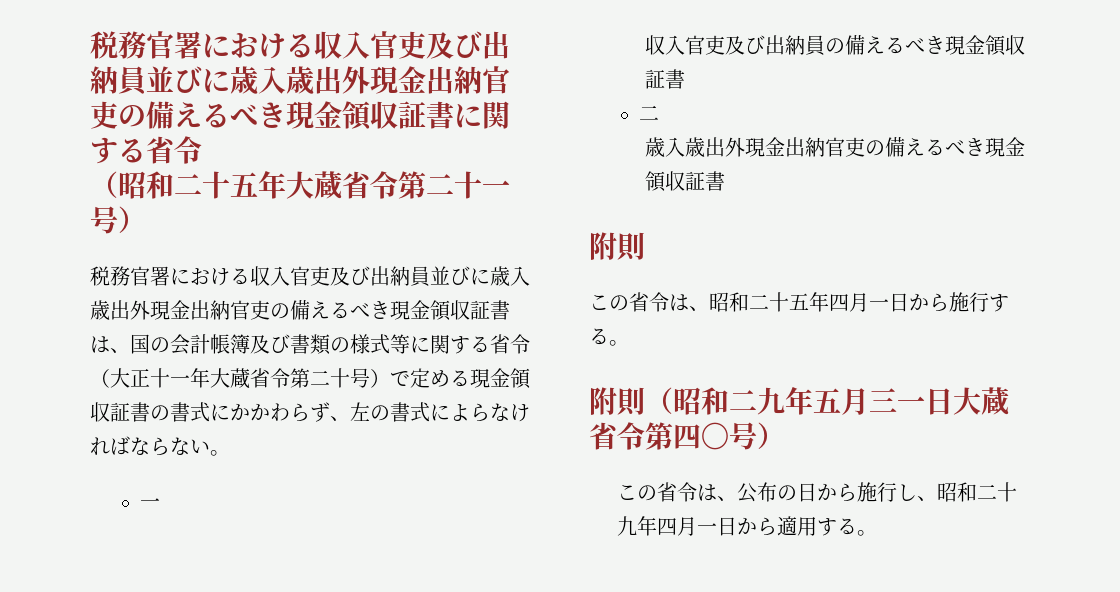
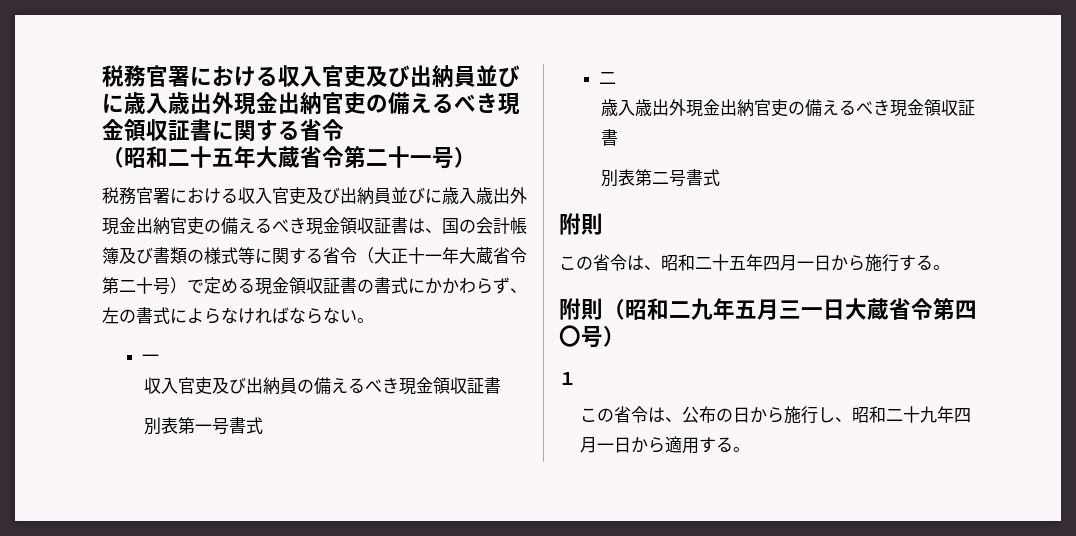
+ 別表第一号書式
+ 別表第二号書式
+ １

